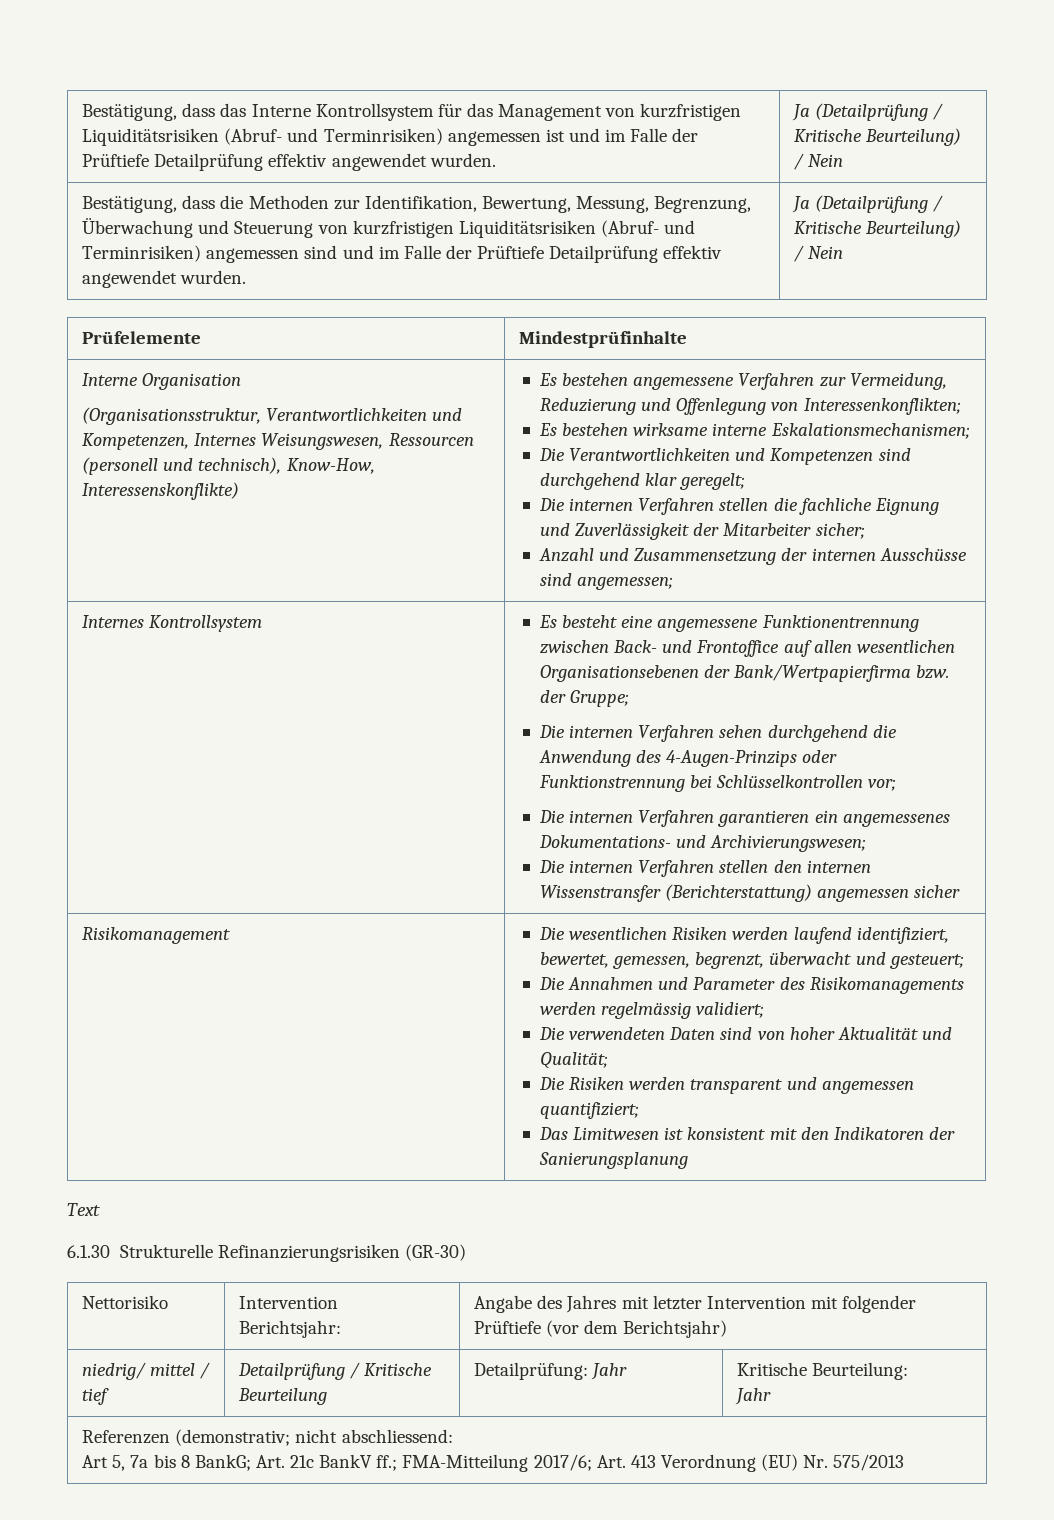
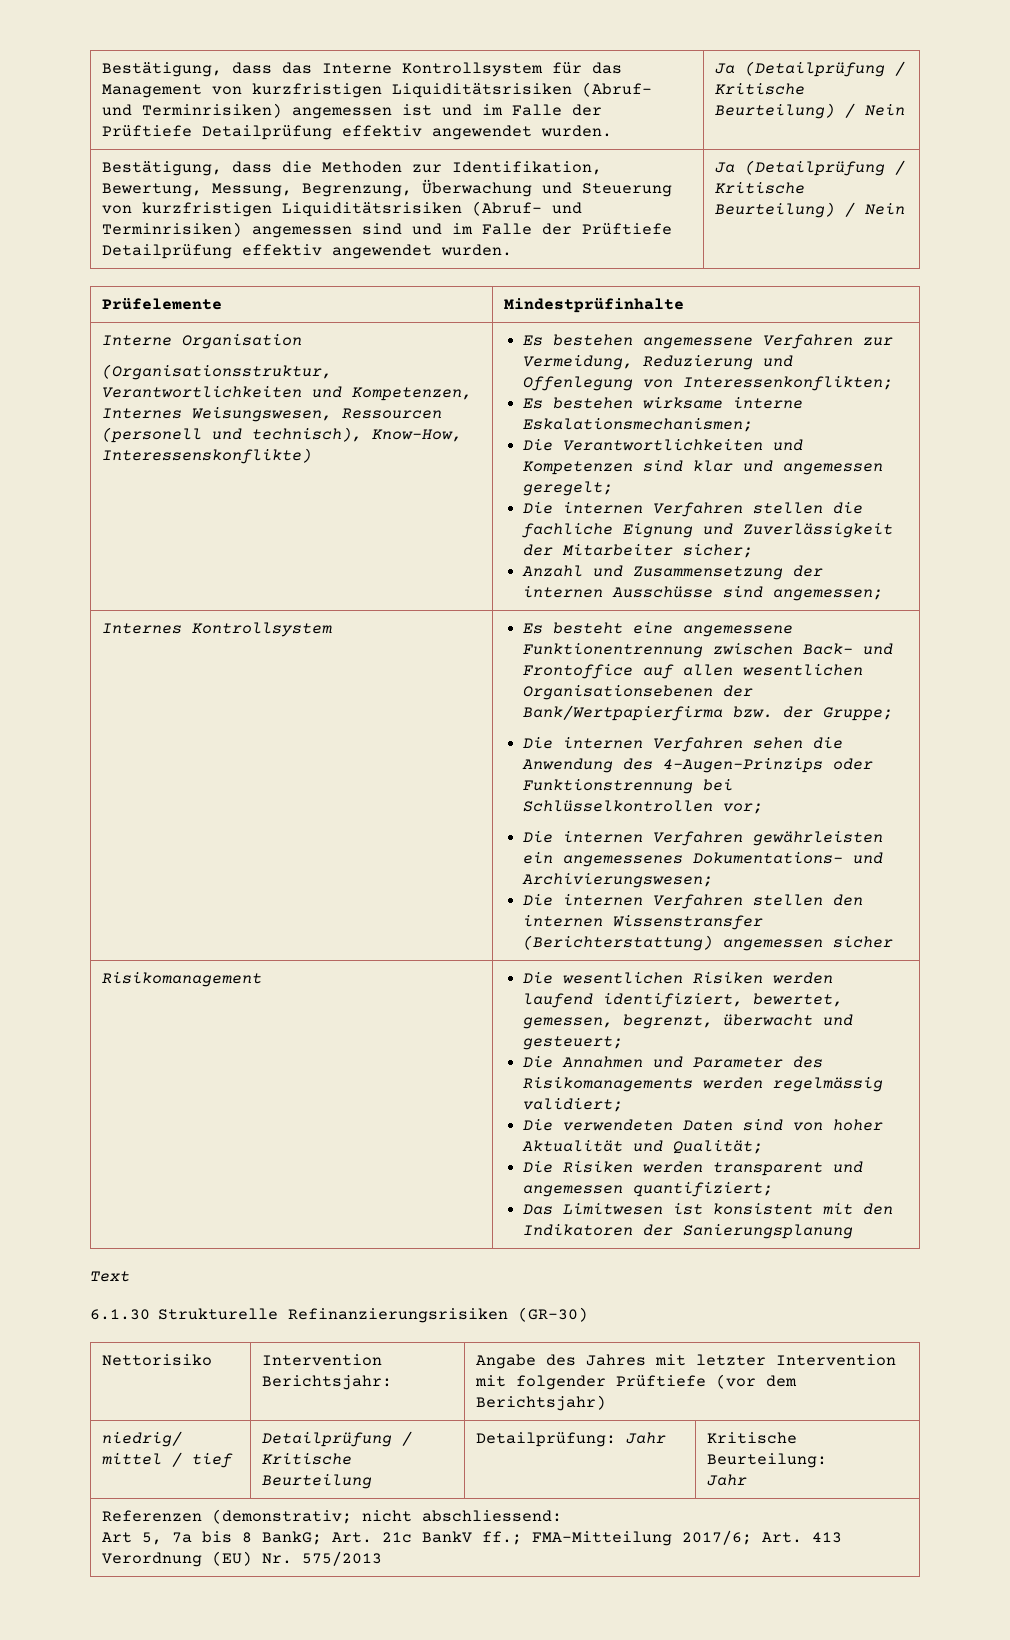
- Die Verantwortlichkeiten und Kompetenzen sind durchgehend klar geregelt;
+ Die Verantwortlichkeiten und Kompetenzen sind klar und angemessen geregelt;
- Die internen Verfahren sehen durchgehend die Anwendung des 4-Augen-Prinzips oder Funktionstrennung bei Schlüsselkontrollen vor;
+ Die internen Verfahren sehen die Anwendung des 4-Augen-Prinzips oder Funktionstrennung bei Schlüsselkontrollen vor;
- Die internen Verfahren garantieren ein angemessenes Dokumentations- und Archivierungswesen;
+ Die internen Verfahren gewährleisten ein angemessenes Dokumentations- und Archivierungswesen;

